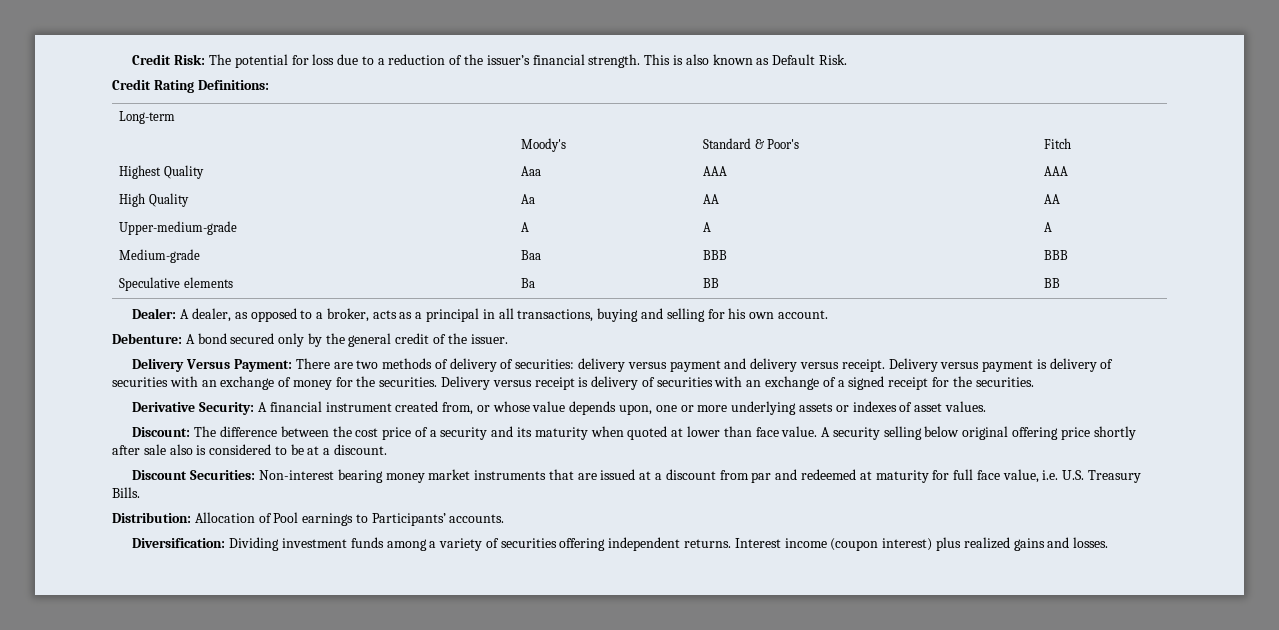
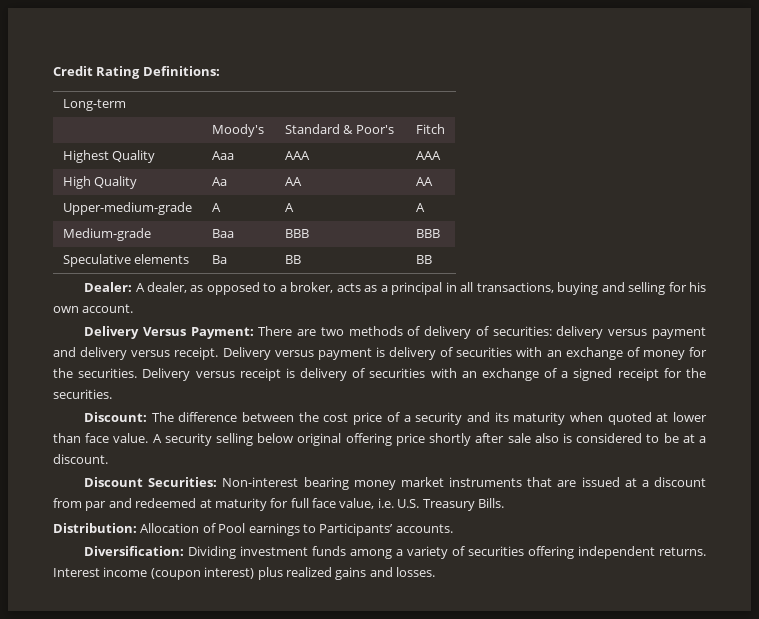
- Credit Risk: The potential for loss due to a reduction of the issuer’s financial strength. This is also known as Default Risk.
- Debenture: A bond secured only by the general credit of the issuer.
- Derivative Security: A financial instrument created from, or whose value depends upon, one or more underlying assets or indexes of asset values.

